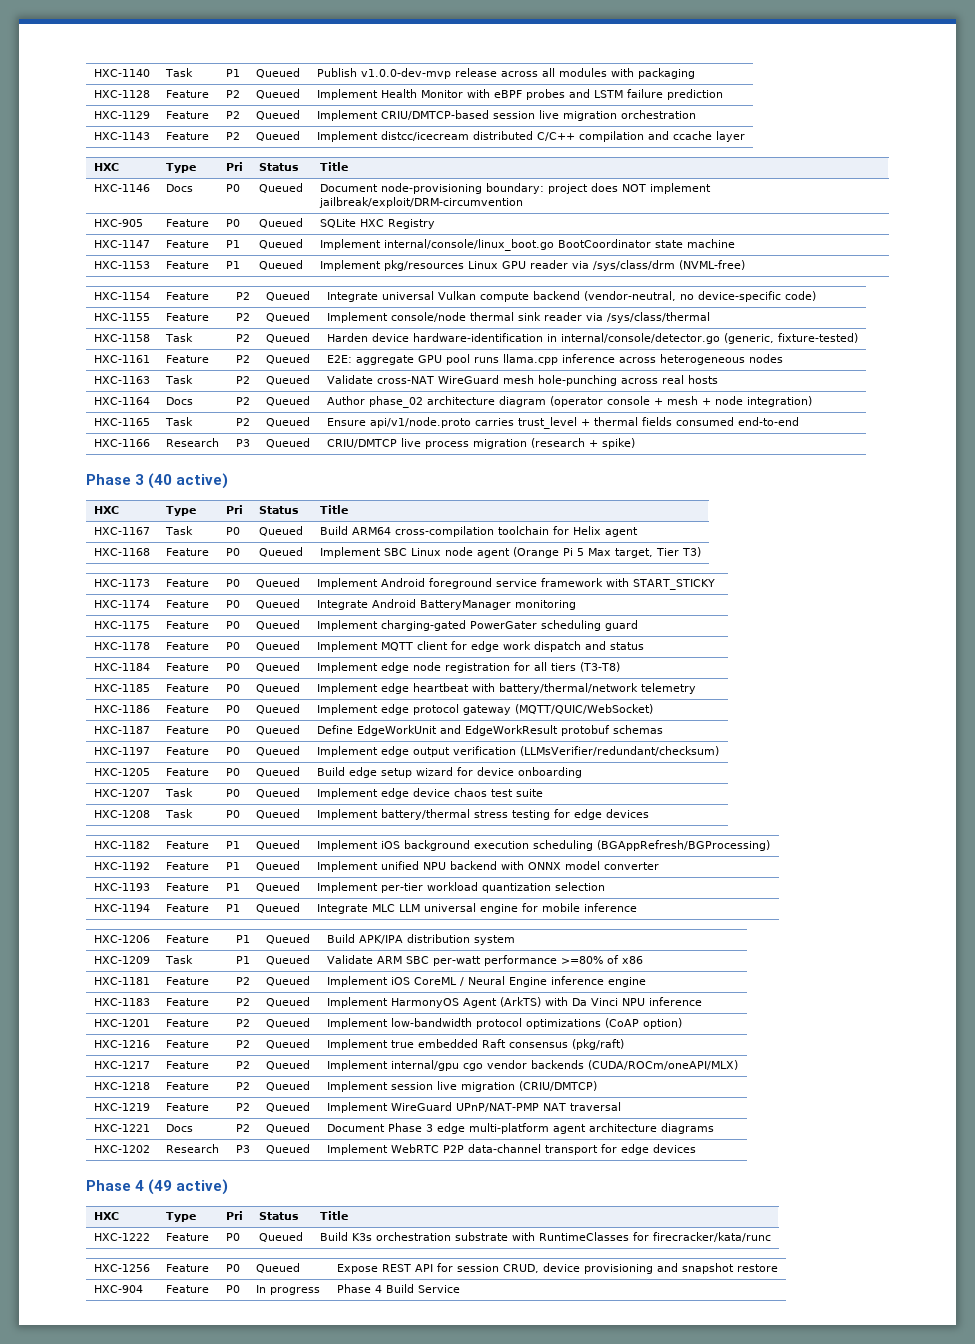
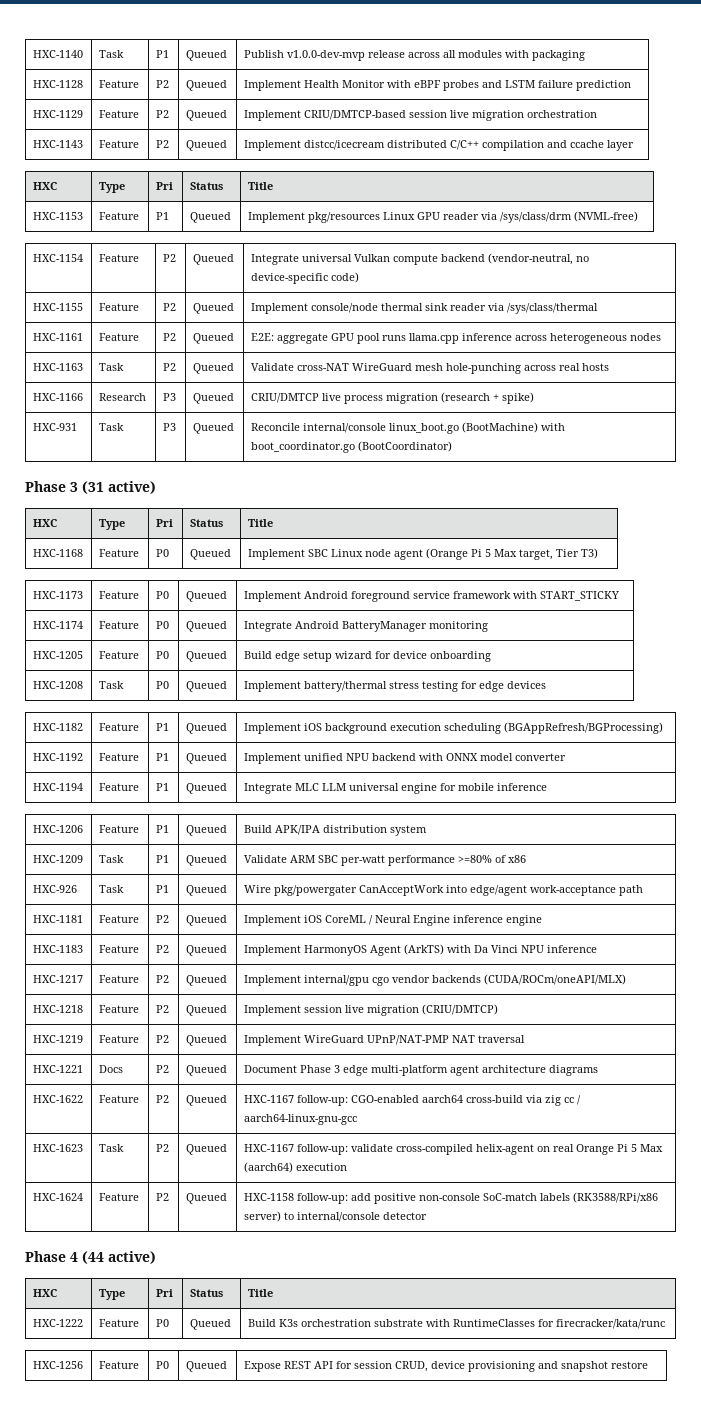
- HXC-1146 | Docs | P0 | Queued | Document node-provisioning boundary: project does NOT implement jailbreak/exploit/DRM-circumvention
- HXC-905 | Feature | P0 | Queued | SQLite HXC Registry
- HXC-1147 | Feature | P1 | Queued | Implement internal/console/linux_boot.go BootCoordinator state machine
- HXC-1158 | Task | P2 | Queued | Harden device hardware-identification in internal/console/detector.go (generic, fixture-tested)
- HXC-1164 | Docs | P2 | Queued | Author phase_02 architecture diagram (operator console + mesh + node integration)
- HXC-1165 | Task | P2 | Queued | Ensure api/v1/node.proto carries trust_level + thermal fields consumed end-to-end
- Phase 3 (40 active)
+ HXC-931 | Task | P3 | Queued | Reconcile internal/console linux_boot.go (BootMachine) with boot_coordinator.go (BootCoordinator)
+ Phase 3 (31 active)
  HXC | Type | Pri | Status | Title
- HXC-1167 | Task | P0 | Queued | Build ARM64 cross-compilation toolchain for Helix agent
- HXC-1175 | Feature | P0 | Queued | Implement charging-gated PowerGater scheduling guard
- HXC-1178 | Feature | P0 | Queued | Implement MQTT client for edge work dispatch and status
- HXC-1184 | Feature | P0 | Queued | Implement edge node registration for all tiers (T3-T8)
- HXC-1185 | Feature | P0 | Queued | Implement edge heartbeat with battery/thermal/network telemetry
- HXC-1186 | Feature | P0 | Queued | Implement edge protocol gateway (MQTT/QUIC/WebSocket)
- HXC-1187 | Feature | P0 | Queued | Define EdgeWorkUnit and EdgeWorkResult protobuf schemas
- HXC-1197 | Feature | P0 | Queued | Implement edge output verification (LLMsVerifier/redundant/checksum)
- HXC-1207 | Task | P0 | Queued | Implement edge device chaos test suite
- HXC-1193 | Feature | P1 | Queued | Implement per-tier workload quantization selection
+ HXC-926 | Task | P1 | Queued | Wire pkg/powergater CanAcceptWork into edge/agent work-acceptance path
- HXC-1201 | Feature | P2 | Queued | Implement low-bandwidth protocol optimizations (CoAP option)
- HXC-1216 | Feature | P2 | Queued | Implement true embedded Raft consensus (pkg/raft)
- HXC-1202 | Research | P3 | Queued | Implement WebRTC P2P data-channel transport for edge devices
- Phase 4 (49 active)
+ HXC-1622 | Feature | P2 | Queued | HXC-1167 follow-up: CGO-enabled aarch64 cross-build via zig cc / aarch64-linux-gnu-gcc
+ HXC-1623 | Task | P2 | Queued | HXC-1167 follow-up: validate cross-compiled helix-agent on real Orange Pi 5 Max (aarch64) execution
+ HXC-1624 | Feature | P2 | Queued | HXC-1158 follow-up: add positive non-console SoC-match labels (RK3588/RPi/x86 server) to internal/console detector
+ Phase 4 (44 active)
- HXC-904 | Feature | P0 | In progress | Phase 4 Build Service

